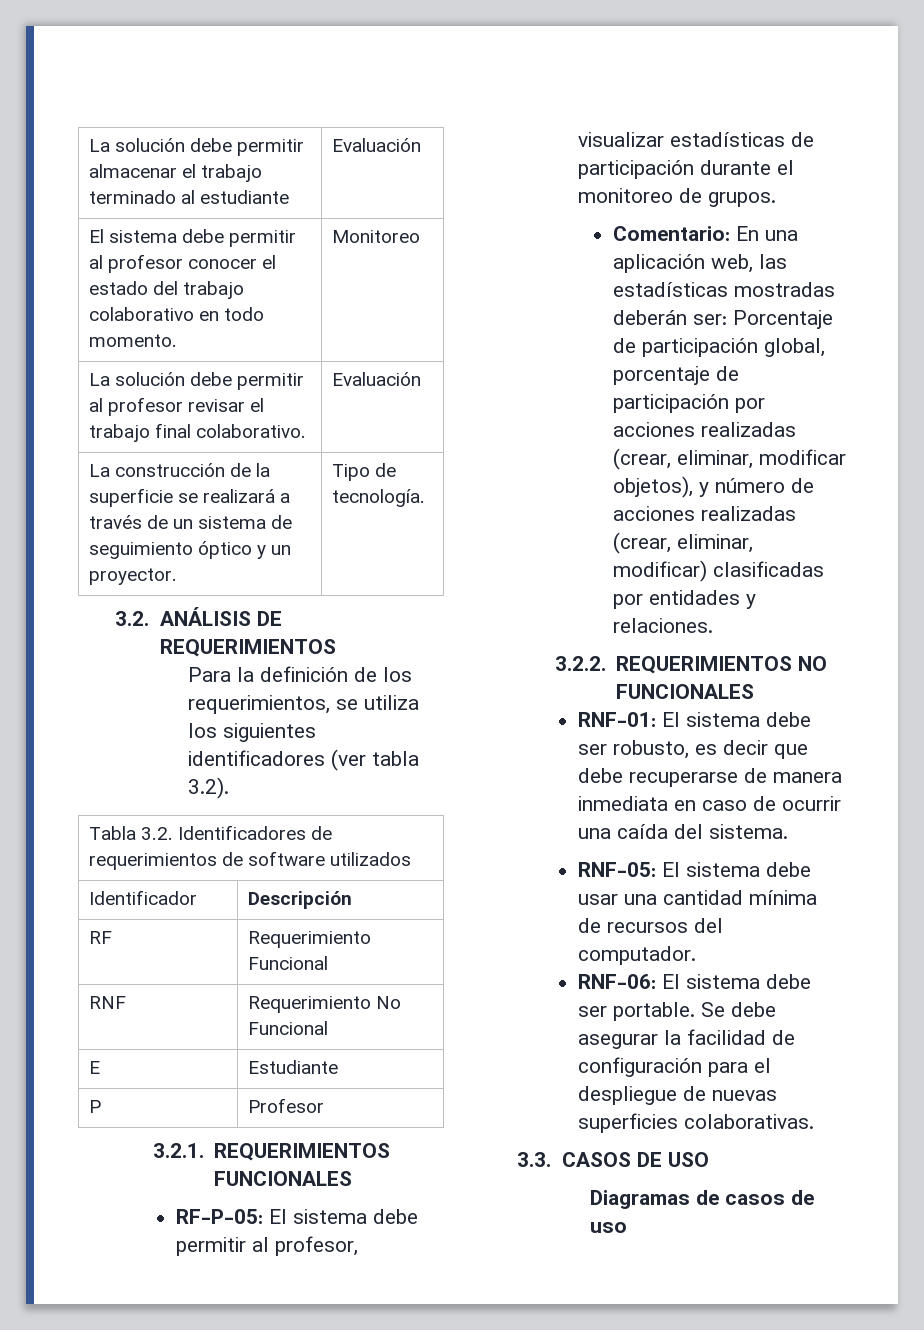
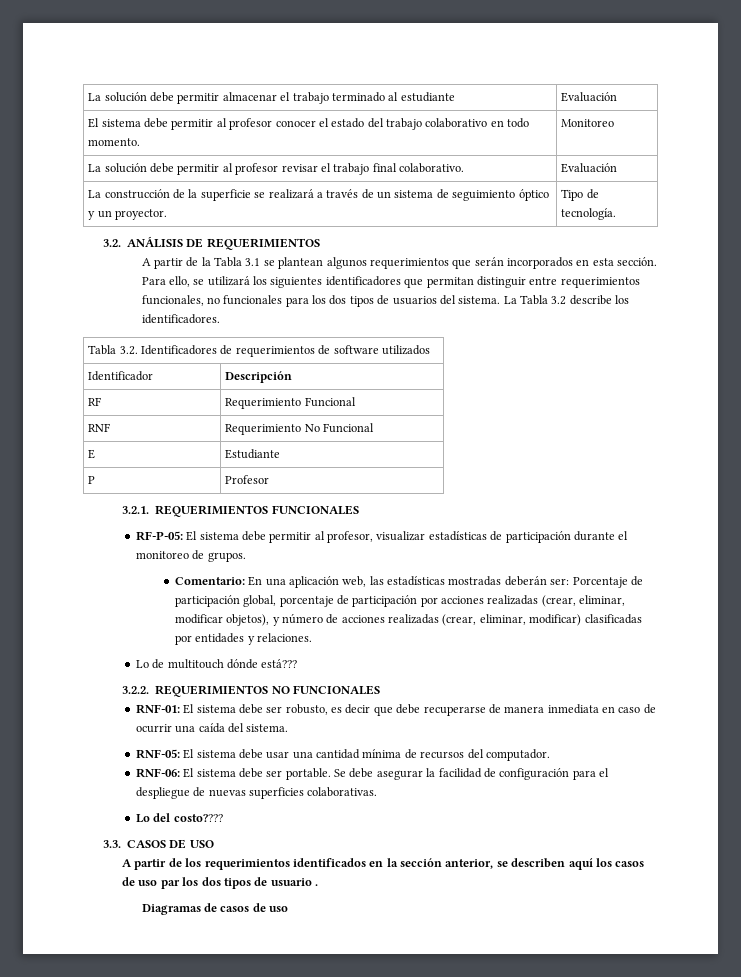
- Para la definición de los requerimientos, se utiliza los siguientes identificadores (ver tabla 3.2).
+ A partir de la Tabla 3.1 se plantean algunos requerimientos que serán incorporados en esta sección. Para ello, se utilizará los siguientes identificadores que permitan distinguir entre requerimientos funcionales, no funcionales para los dos tipos de usuarios del sistema. La Tabla 3.2 describe los identificadores.
+ Lo de multitouch dónde está???
+ Lo del costo????
+ A partir de los requerimientos identificados en la sección anterior, se describen aquí los casos de uso par los dos tipos de usuario .

